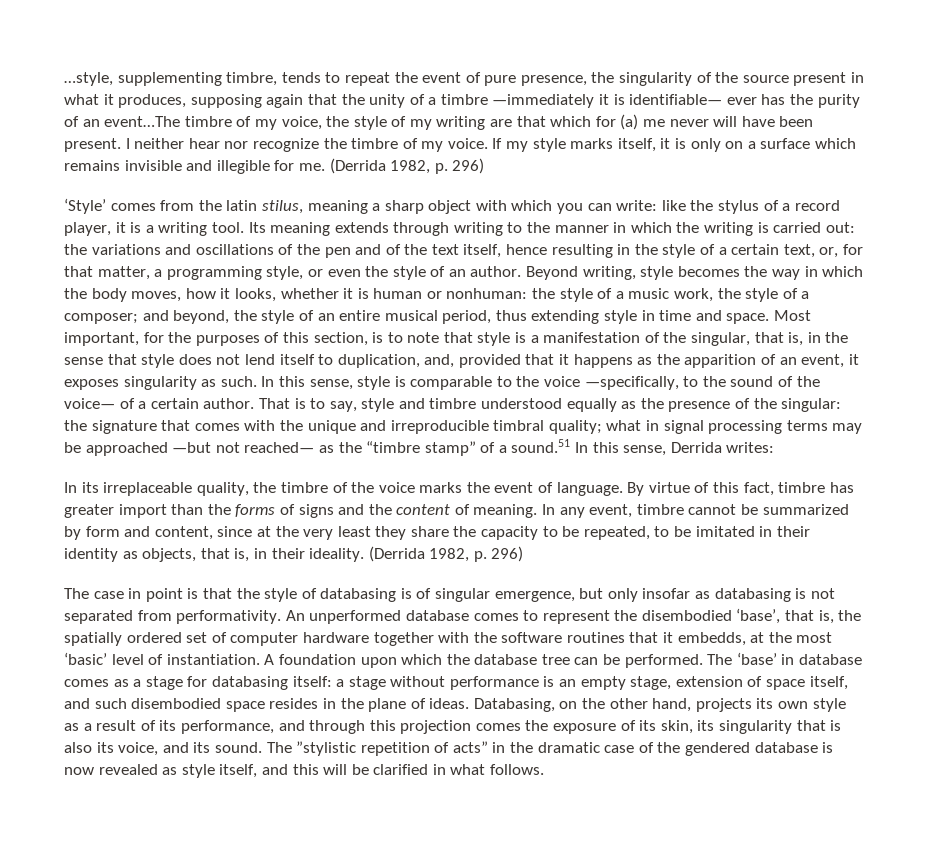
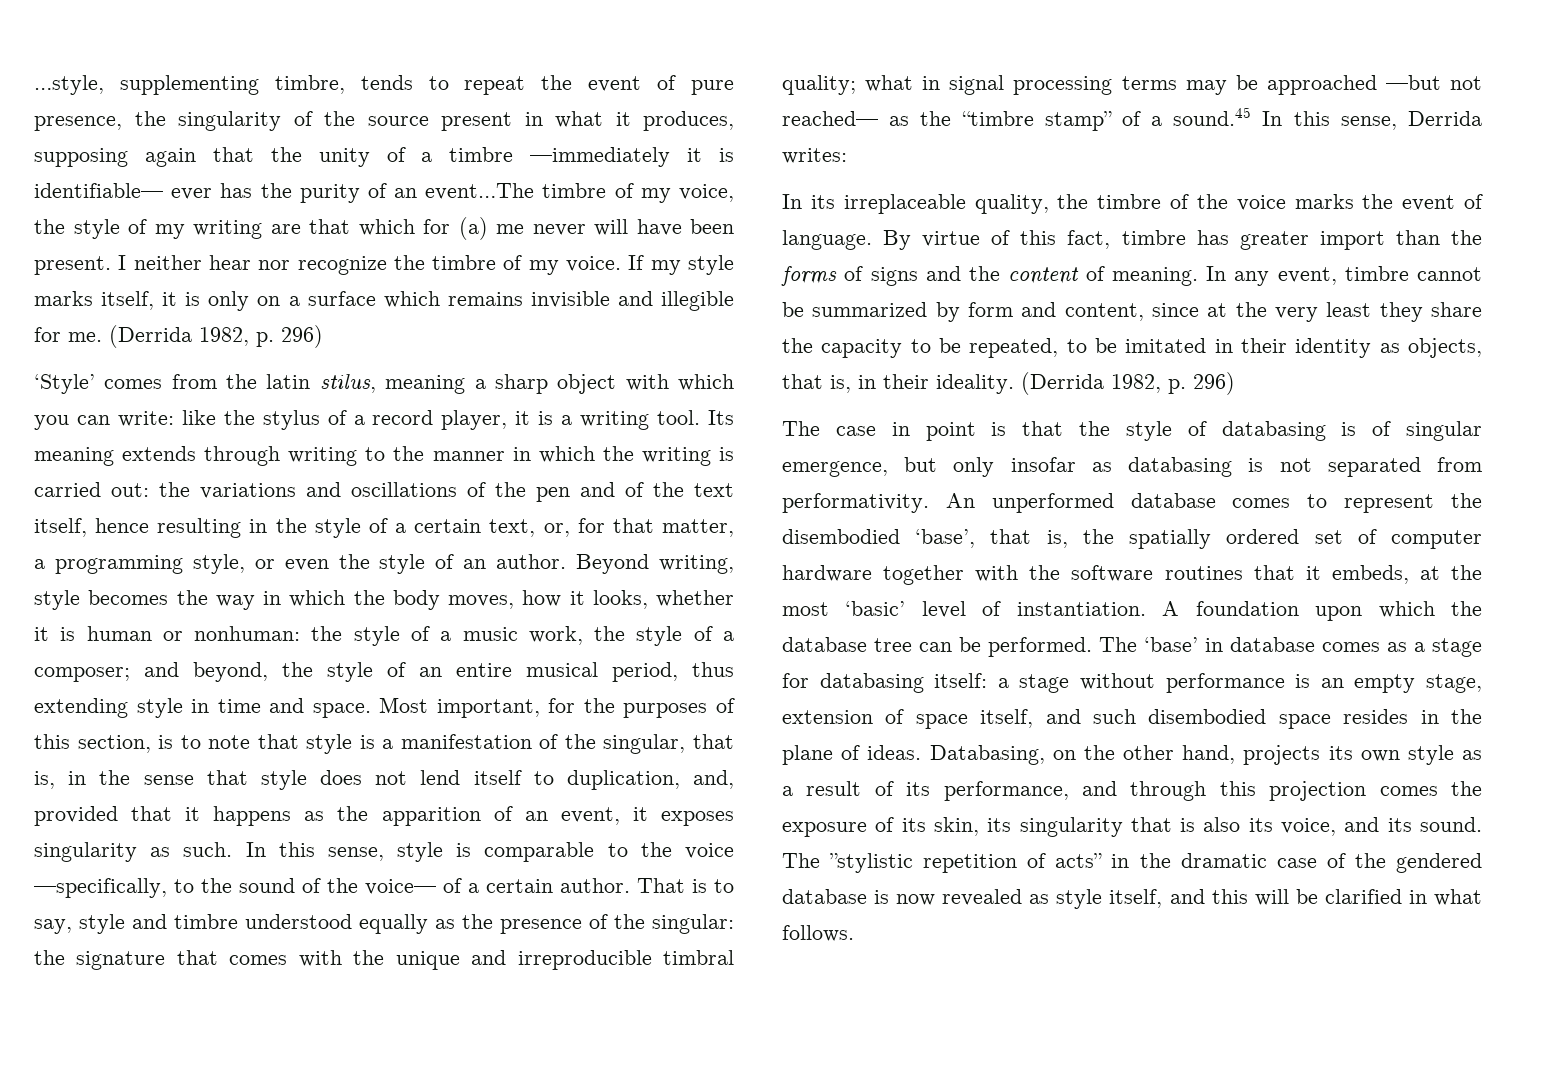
- That is to say, style and timbre understood equally as the presence of the singular: the signature that comes with the unique and irreproducible timbral quality; what in signal processing terms may be approached —but not reached— as the “timbre stamp” of a sound.51 In this sense, Derrida writes:
+ That is to say, style and timbre understood equally as the presence of the singular: the signature that comes with the unique and irreproducible timbral quality; what in signal processing terms may be approached —but not reached— as the “timbre stamp” of a sound.45 In this sense, Derrida writes:
- An unperformed database comes to represent the disembodied ‘base’, that is, the spatially ordered set of computer hardware together with the software routines that it embedds, at the most ‘basic’ level of instantiation.
+ An unperformed database comes to represent the disembodied ‘base’, that is, the spatially ordered set of computer hardware together with the software routines that it embeds, at the most ‘basic’ level of instantiation.

